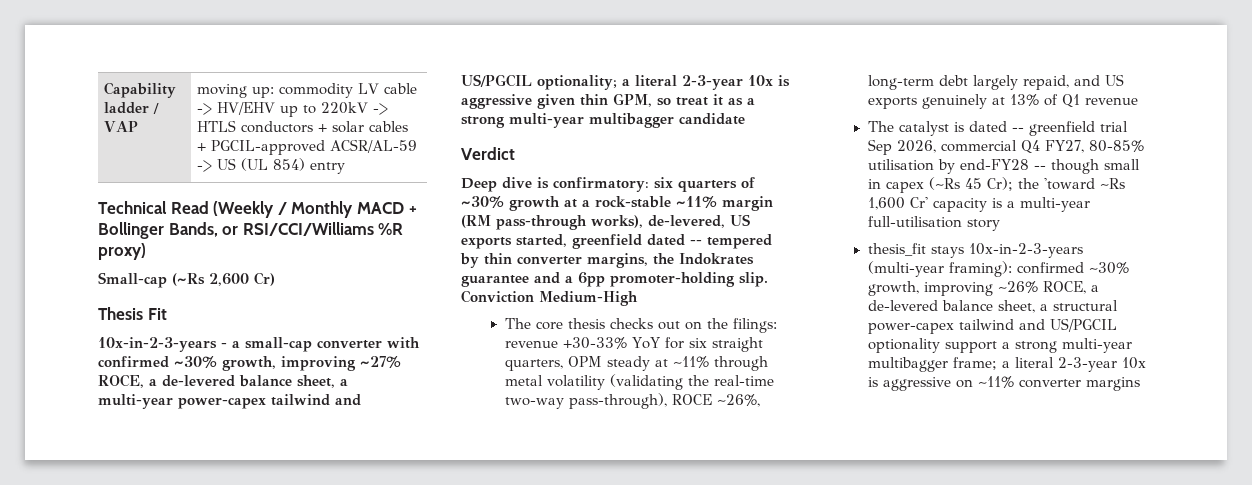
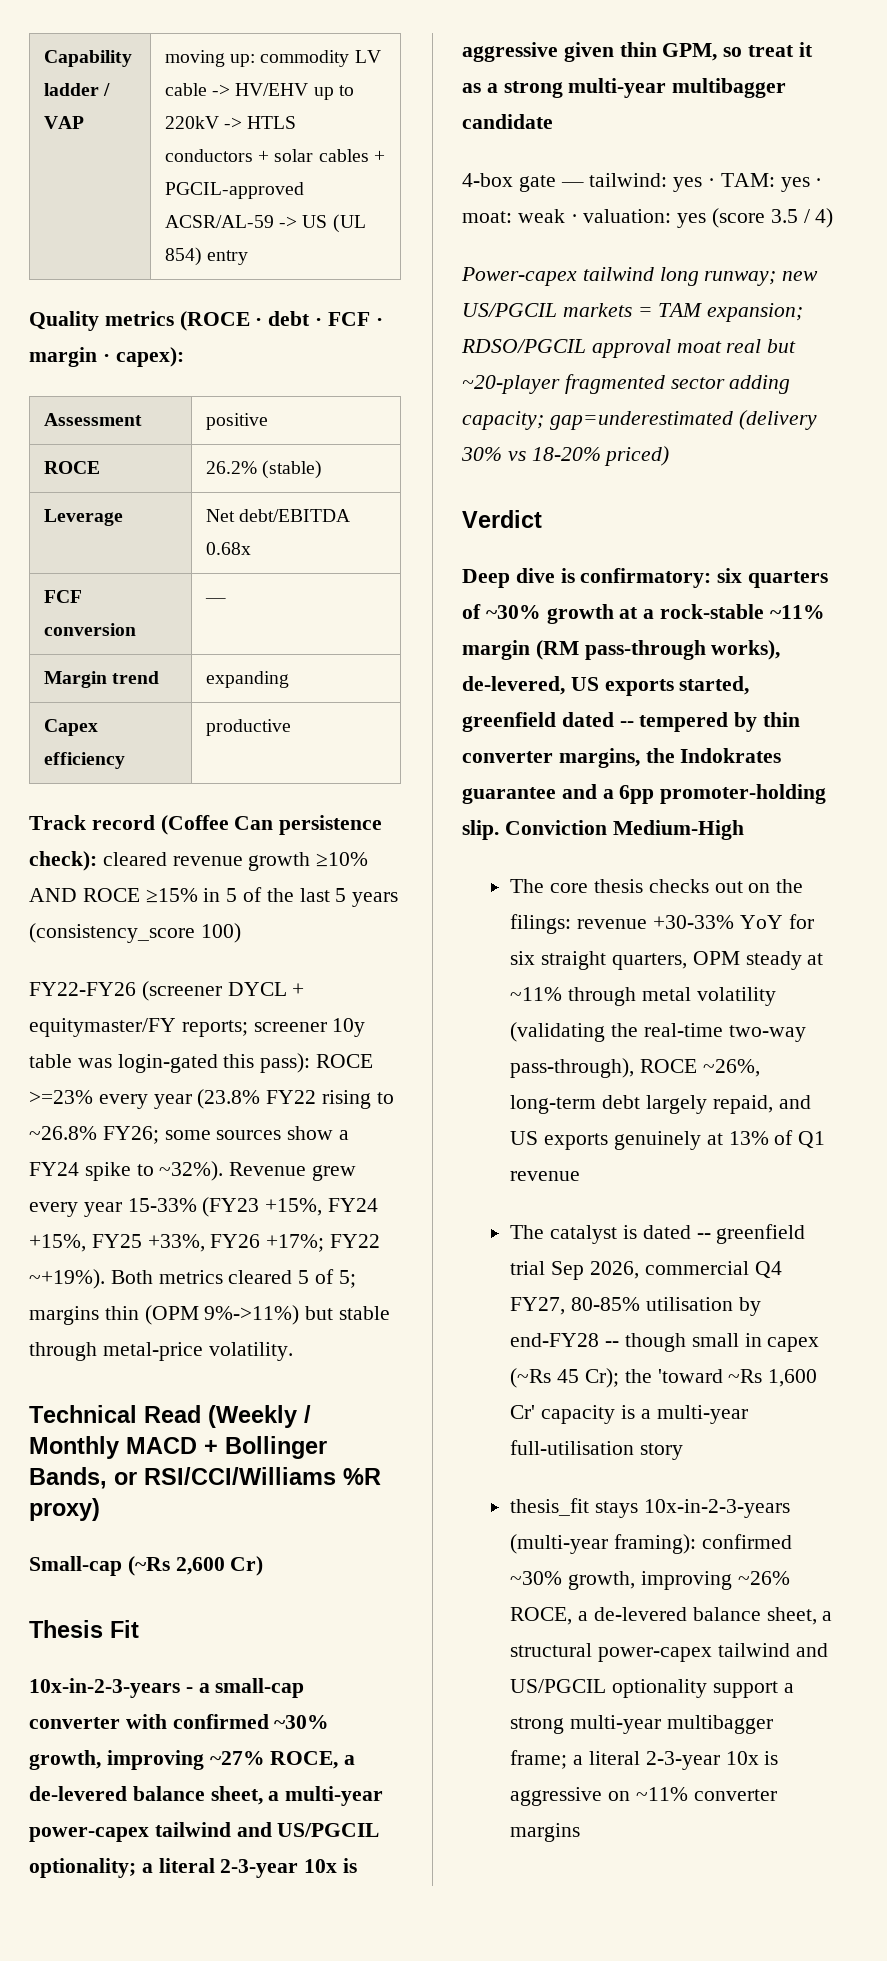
+ Quality metrics (ROCE · debt · FCF · margin · capex):
+ Assessment | positive
+ ROCE | 26.2% (stable)
+ Leverage | Net debt/EBITDA 0.68x
+ FCF conversion | —
+ Margin trend | expanding
+ Capex efficiency | productive
+ Track record (Coffee Can persistence check): cleared revenue growth ≥10% AND ROCE ≥15% in 5 of the last 5 years (consistency_score 100)
+ FY22-FY26 (screener DYCL + equitymaster/FY reports; screener 10y table was login-gated this pass): ROCE >=23% every year (23.8% FY22 rising to ~26.8% FY26; some sources show a FY24 spike to ~32%). Revenue grew every year 15-33% (FY23 +15%, FY24 +15%, FY25 +33%, FY26 +17%; FY22 ~+19%). Both metrics cleared 5 of 5; margins thin (OPM 9%->11%) but stable through metal-price volatility.
+ 4-box gate — tailwind: yes · TAM: yes · moat: weak · valuation: yes (score 3.5 / 4)
+ Power-capex tailwind long runway; new US/PGCIL markets = TAM expansion; RDSO/PGCIL approval moat real but ~20-player fragmented sector adding capacity; gap=underestimated (delivery 30% vs 18-20% priced)

